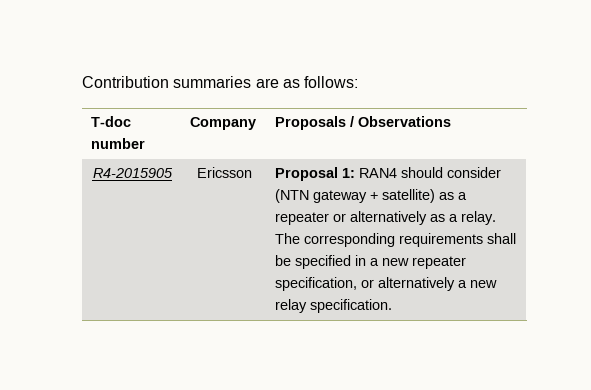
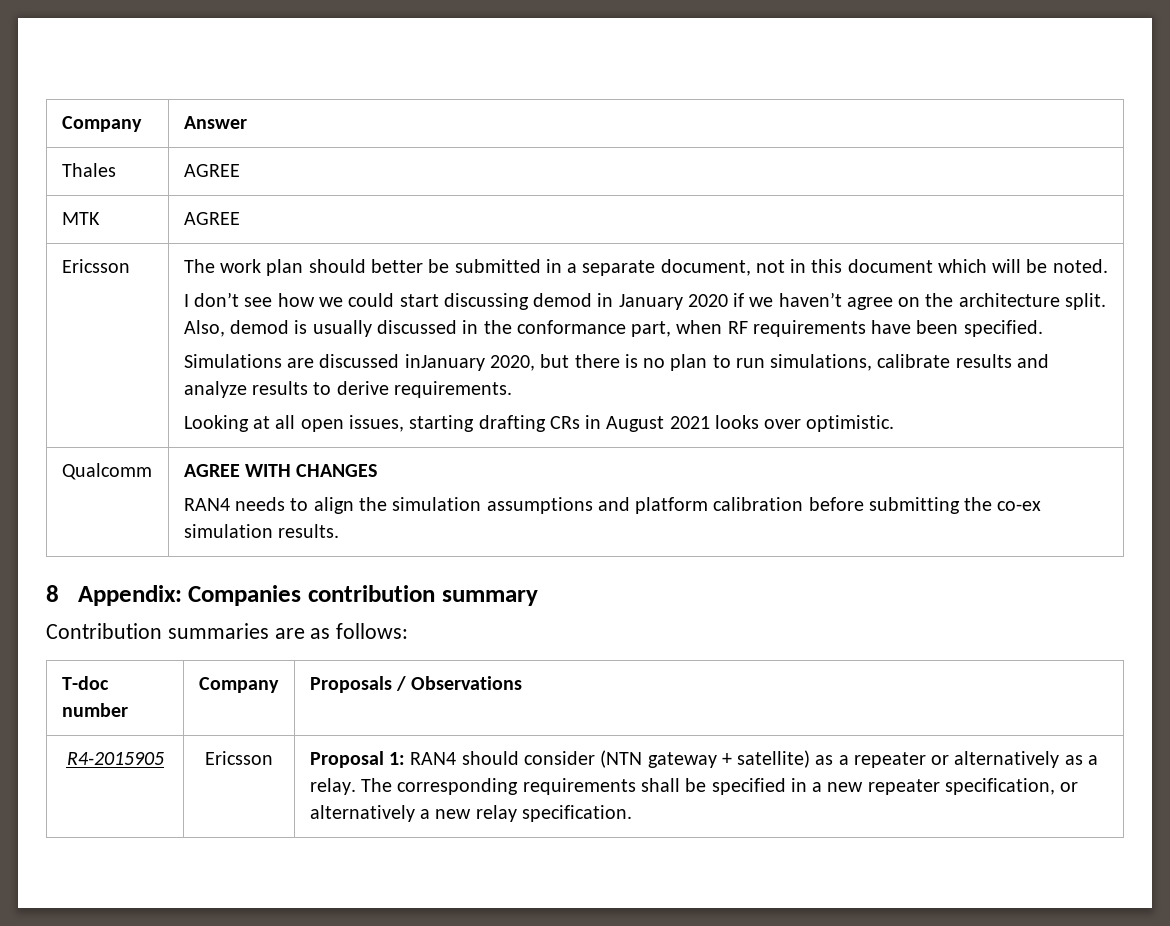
+ Company | Answer
+ Thales | AGREE
+ MTK | AGREE
+ Ericsson | The work plan should better be submitted in a separate document, not in this document which will be noted.
+ I don’t see how we could start discussing demod in January 2020 if we haven’t agree on the architecture split. Also, demod is usually discussed in the conformance part, when RF requirements have been specified.
+ Simulations are discussed inJanuary 2020, but there is no plan to run simulations, calibrate results and analyze results to derive requirements.
+ Looking at all open issues, starting drafting CRs in August 2021 looks over optimistic.
+ Qualcomm | AGREE WITH CHANGES
+ RAN4 needs to align the simulation assumptions and platform calibration before submitting the co-ex simulation results.
+ 8 Appendix: Companies contribution summary

